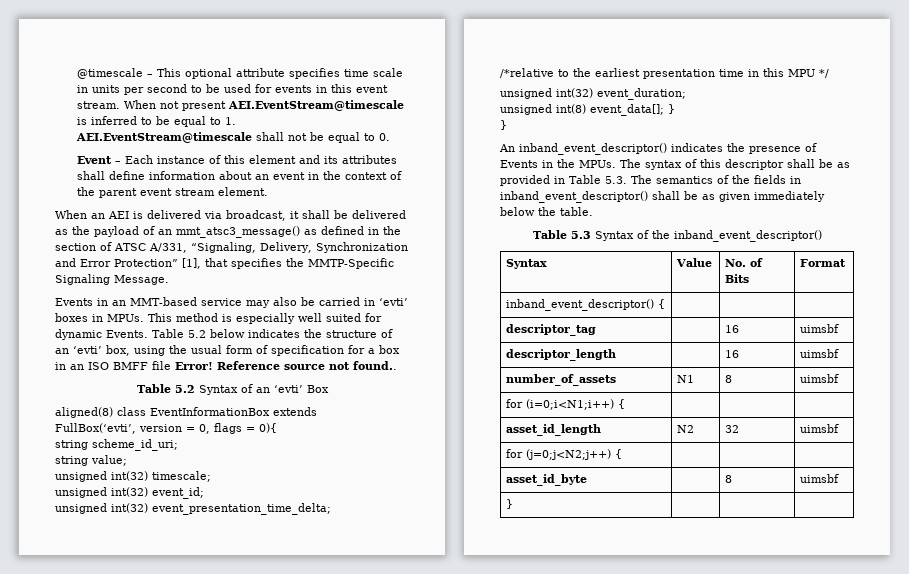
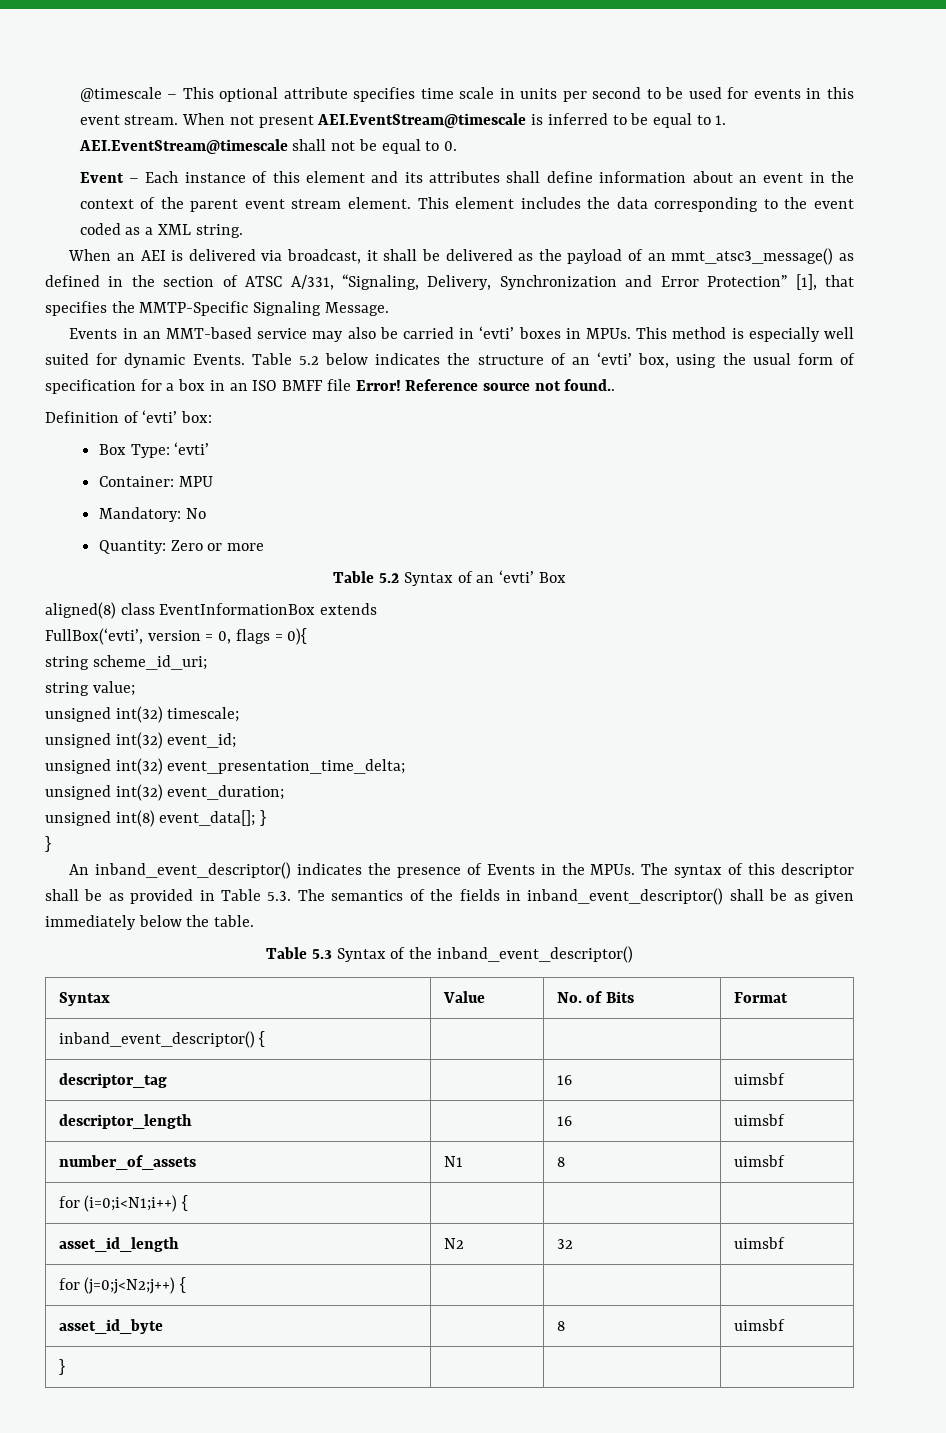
+ This element includes the data corresponding to the event coded as a XML string.
+ Definition of ‘evti’ box:
+ Box Type: ‘evti’
+ Container: MPU
+ Mandatory: No
+ Quantity: Zero or more
- /*relative to the earliest presentation time in this MPU */

